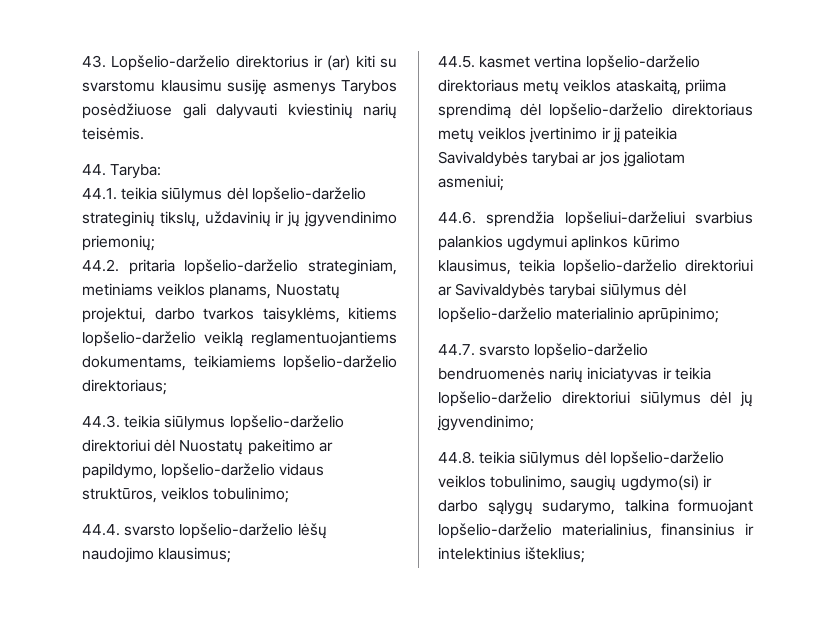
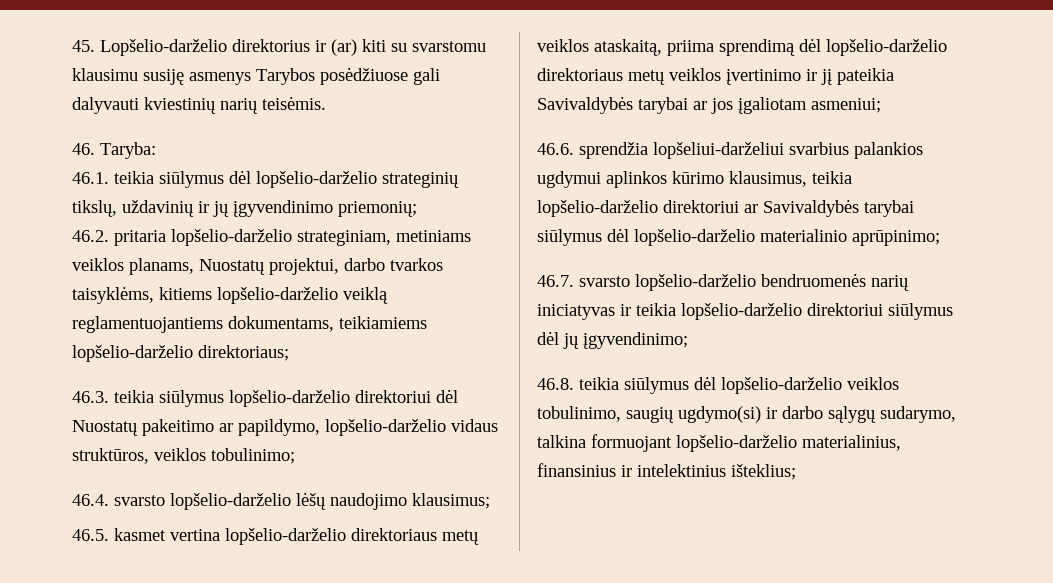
- 43. Lopšelio-darželio direktorius ir (ar) kiti su svarstomu klausimu susiję asmenys Tarybos posėdžiuose gali dalyvauti kviestinių narių teisėmis.
+ 45. Lopšelio-darželio direktorius ir (ar) kiti su svarstomu klausimu susiję asmenys Tarybos posėdžiuose gali dalyvauti kviestinių narių teisėmis.
- 44. Taryba:
+ 46. Taryba:
- 44.1. teikia siūlymus dėl lopšelio-darželio strateginių tikslų, uždavinių ir jų įgyvendinimo priemonių;
+ 46.1. teikia siūlymus dėl lopšelio-darželio strateginių tikslų, uždavinių ir jų įgyvendinimo priemonių;
- 44.2. pritaria lopšelio-darželio strateginiam, metiniams veiklos planams, Nuostatų projektui, darbo tvarkos taisyklėms, kitiems lopšelio-darželio veiklą reglamentuojantiems dokumentams, teikiamiems lopšelio-darželio direktoriaus;
+ 46.2. pritaria lopšelio-darželio strateginiam, metiniams veiklos planams, Nuostatų projektui, darbo tvarkos taisyklėms, kitiems lopšelio-darželio veiklą reglamentuojantiems dokumentams, teikiamiems lopšelio-darželio direktoriaus;
- 44.3. teikia siūlymus lopšelio-darželio direktoriui dėl Nuostatų pakeitimo ar papildymo, lopšelio-darželio vidaus struktūros, veiklos tobulinimo;
+ 46.3. teikia siūlymus lopšelio-darželio direktoriui dėl Nuostatų pakeitimo ar papildymo, lopšelio-darželio vidaus struktūros, veiklos tobulinimo;
- 44.4. svarsto lopšelio-darželio lėšų naudojimo klausimus;
+ 46.4. svarsto lopšelio-darželio lėšų naudojimo klausimus;
- 44.5. kasmet vertina lopšelio-darželio direktoriaus metų veiklos ataskaitą, priima sprendimą dėl lopšelio-darželio direktoriaus metų veiklos įvertinimo ir jį pateikia Savivaldybės tarybai ar jos įgaliotam asmeniui;
+ 46.5. kasmet vertina lopšelio-darželio direktoriaus metų veiklos ataskaitą, priima sprendimą dėl lopšelio-darželio direktoriaus metų veiklos įvertinimo ir jį pateikia Savivaldybės tarybai ar jos įgaliotam asmeniui;
- 44.6. sprendžia lopšeliui-darželiui svarbius palankios ugdymui aplinkos kūrimo klausimus, teikia lopšelio-darželio direktoriui ar Savivaldybės tarybai siūlymus dėl lopšelio-darželio materialinio aprūpinimo;
+ 46.6. sprendžia lopšeliui-darželiui svarbius palankios ugdymui aplinkos kūrimo klausimus, teikia lopšelio-darželio direktoriui ar Savivaldybės tarybai siūlymus dėl lopšelio-darželio materialinio aprūpinimo;
- 44.7. svarsto lopšelio-darželio bendruomenės narių iniciatyvas ir teikia lopšelio-darželio direktoriui siūlymus dėl jų įgyvendinimo;
+ 46.7. svarsto lopšelio-darželio bendruomenės narių iniciatyvas ir teikia lopšelio-darželio direktoriui siūlymus dėl jų įgyvendinimo;
- 44.8. teikia siūlymus dėl lopšelio-darželio veiklos tobulinimo, saugių ugdymo(si) ir darbo sąlygų sudarymo, talkina formuojant lopšelio-darželio materialinius, finansinius ir intelektinius išteklius;
+ 46.8. teikia siūlymus dėl lopšelio-darželio veiklos tobulinimo, saugių ugdymo(si) ir darbo sąlygų sudarymo, talkina formuojant lopšelio-darželio materialinius, finansinius ir intelektinius išteklius;

